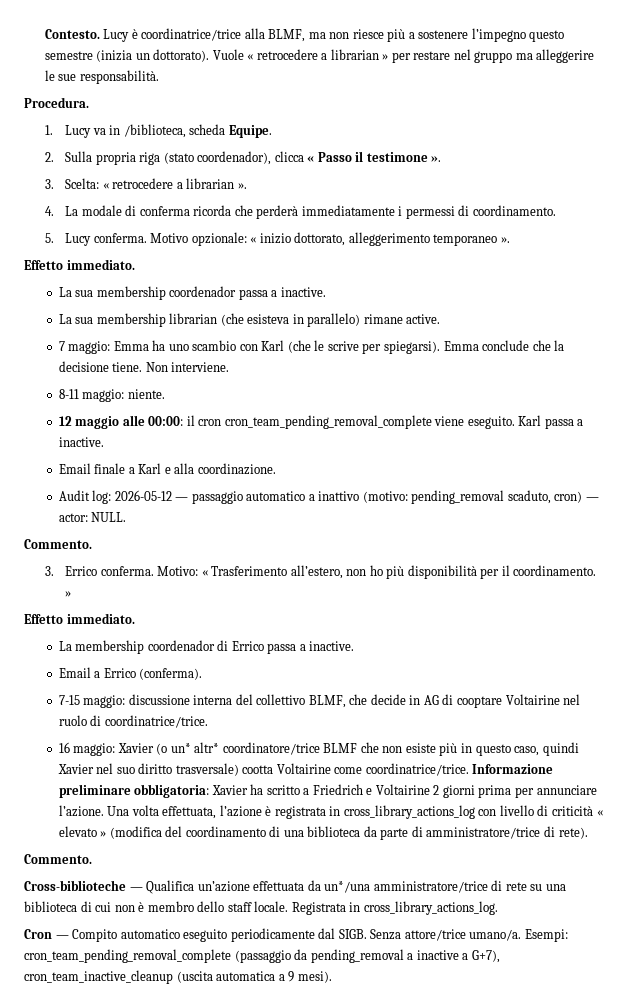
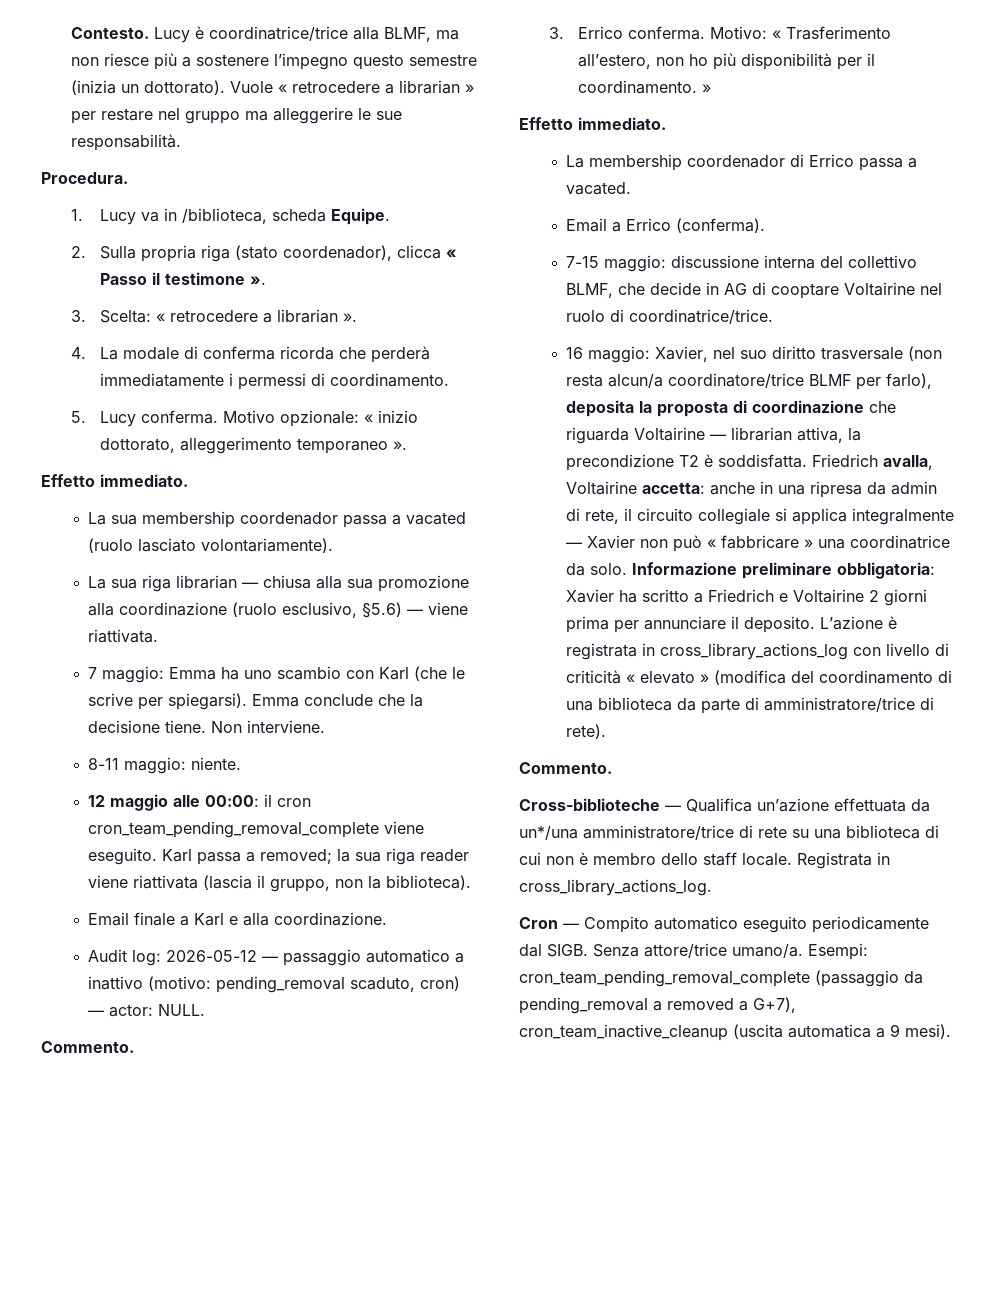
- La sua membership coordenador passa a inactive.
- La sua membership librarian (che esisteva in parallelo) rimane active.
+ La sua membership coordenador passa a vacated (ruolo lasciato volontariamente).
+ La sua riga librarian — chiusa alla sua promozione alla coordinazione (ruolo esclusivo, §5.6) — viene riattivata.
- Karl passa a inactive.
+ Karl passa a removed; la sua riga reader viene riattivata (lascia il gruppo, non la biblioteca).
- La membership coordenador di Errico passa a inactive.
+ La membership coordenador di Errico passa a vacated.
- 16 maggio: Xavier (o un* altr* coordinatore/trice BLMF che non esiste più in questo caso, quindi Xavier nel suo diritto trasversale) cootta Voltairine come coordinatrice/trice.
+ 16 maggio: Xavier, nel suo diritto trasversale (non resta alcun/a coordinatore/trice BLMF per farlo), deposita la proposta di coordinazione che riguarda Voltairine — librarian attiva, la precondizione T2 è soddisfatta. Friedrich avalla, Voltairine accetta: anche in una ripresa da admin di rete, il circuito collegiale si applica integralmente — Xavier non può « fabbricare » una coordinatrice da solo.
- Informazione preliminare obbligatoria: Xavier ha scritto a Friedrich e Voltairine 2 giorni prima per annunciare l’azione. Una volta effettuata, l’azione è registrata in cross_library_actions_log con livello di criticità « elevato » (modifica del coordinamento di una biblioteca da parte di amministratore/trice di rete).
+ Informazione preliminare obbligatoria: Xavier ha scritto a Friedrich e Voltairine 2 giorni prima per annunciare il deposito. L’azione è registrata in cross_library_actions_log con livello di criticità « elevato » (modifica del coordinamento di una biblioteca da parte di amministratore/trice di rete).
- Esempi: cron_team_pending_removal_complete (passaggio da pending_removal a inactive a G+7), cron_team_inactive_cleanup (uscita automatica a 9 mesi).
+ Esempi: cron_team_pending_removal_complete (passaggio da pending_removal a removed a G+7), cron_team_inactive_cleanup (uscita automatica a 9 mesi).

